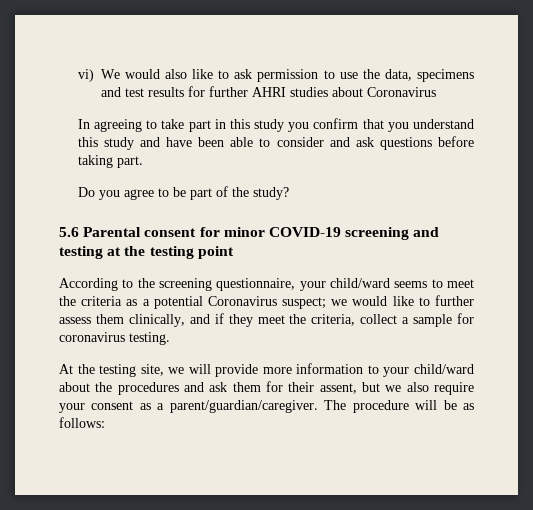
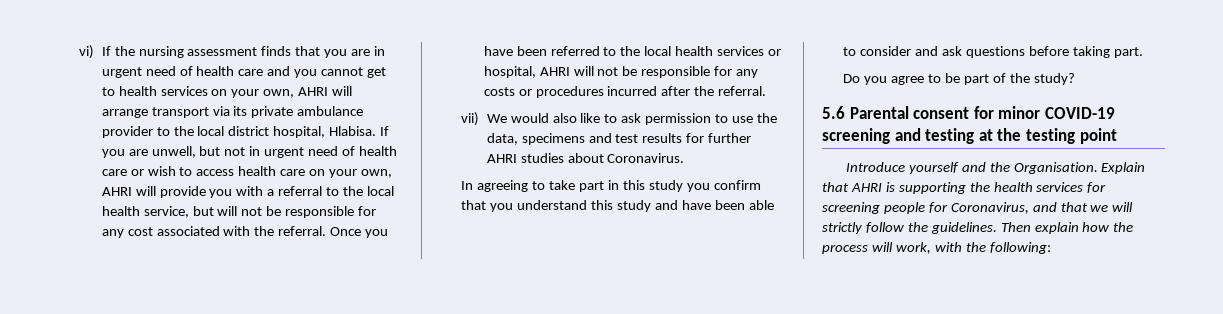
- vi) We would also like to ask permission to use the data, specimens and test results for further AHRI studies about Coronavirus
+ vi) If the nursing assessment finds that you are in urgent need of health care and you cannot get to health services on your own, AHRI will arrange transport via its private ambulance provider to the local district hospital, Hlabisa. If you are unwell, but not in urgent need of health care or wish to access health care on your own, AHRI will provide you with a referral to the local health service, but will not be responsible for any cost associated with the referral. Once you have been referred to the local health services or hospital, AHRI will not be responsible for any costs or procedures incurred after the referral.
+ vii) We would also like to ask permission to use the data, specimens and test results for further AHRI studies about Coronavirus.
- According to the screening questionnaire, your child/ward seems to meet the criteria as a potential Coronavirus suspect; we would like to further assess them clinically, and if they meet the criteria, collect a sample for coronavirus testing.
- At the testing site, we will provide more information to your child/ward about the procedures and ask them for their assent, but we also require your consent as a parent/guardian/caregiver. The procedure will be as follows:
+ Introduce yourself and the Organisation. Explain that AHRI is supporting the health services for screening people for Coronavirus, and that we will strictly follow the guidelines. Then explain how the process will work, with the following:

